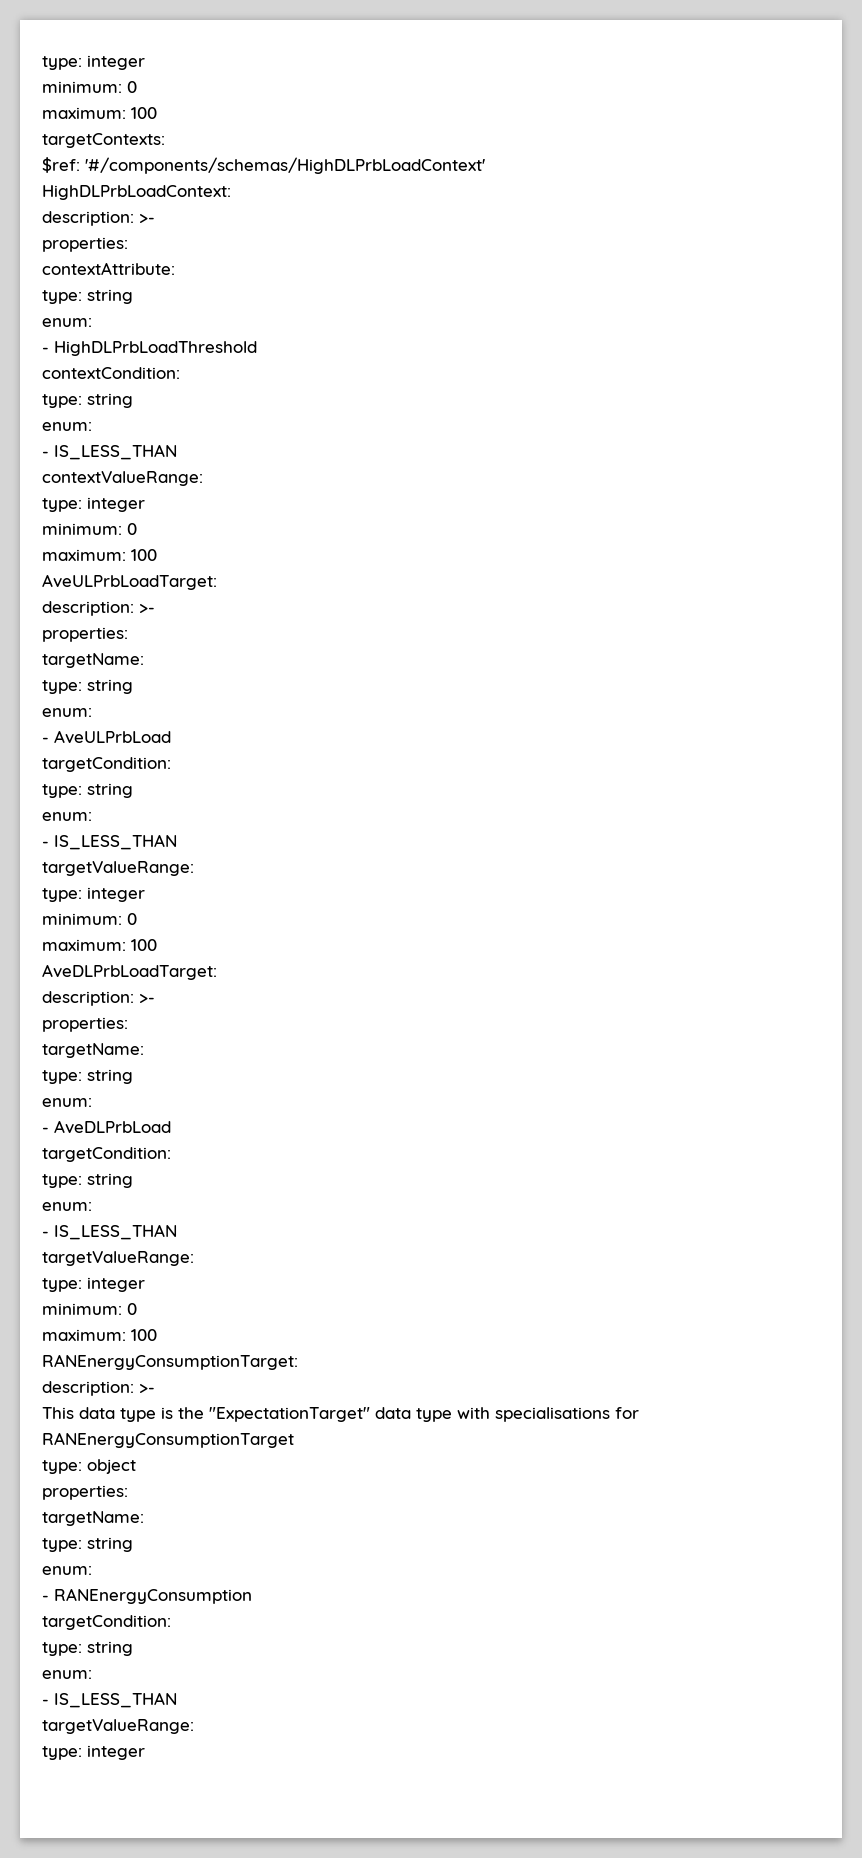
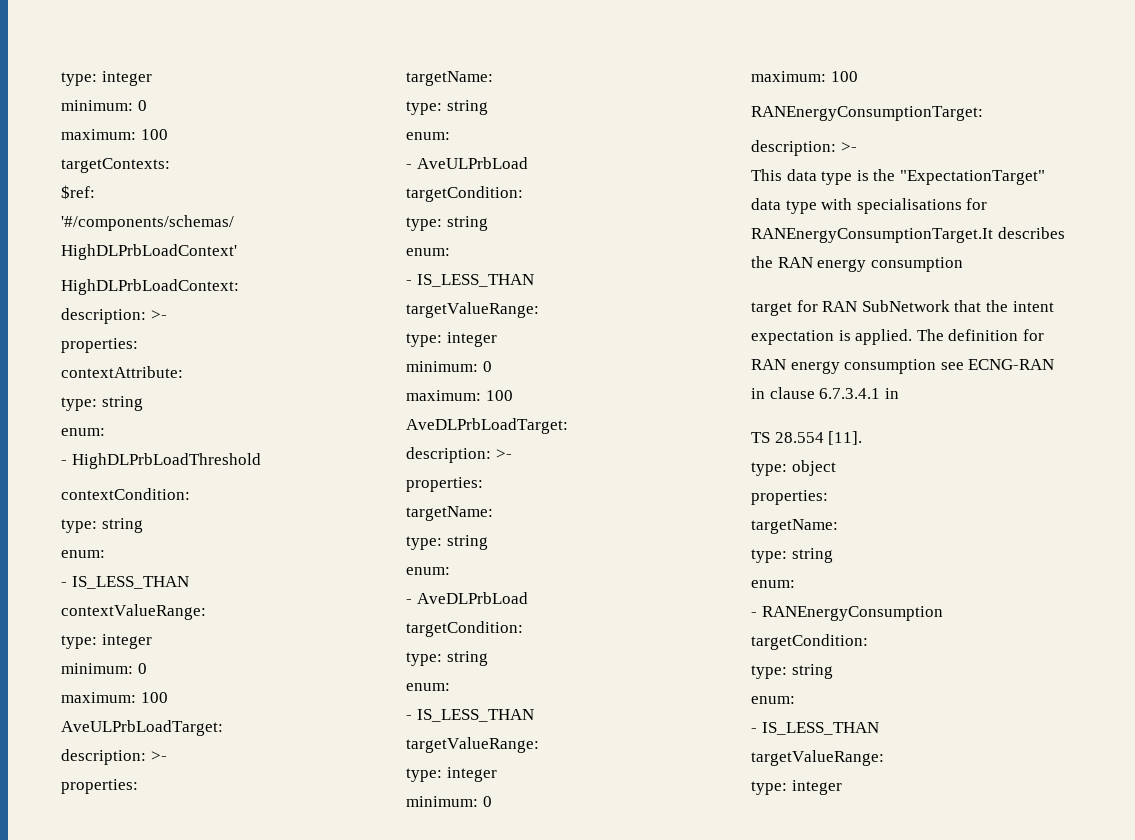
- This data type is the "ExpectationTarget" data type with specialisations for RANEnergyConsumptionTarget
+ This data type is the "ExpectationTarget" data type with specialisations for RANEnergyConsumptionTarget.It describes the RAN energy consumption
+ target for RAN SubNetwork that the intent expectation is applied. The definition for RAN energy consumption see ECNG-RAN in clause 6.7.3.4.1 in
+ TS 28.554 [11].

